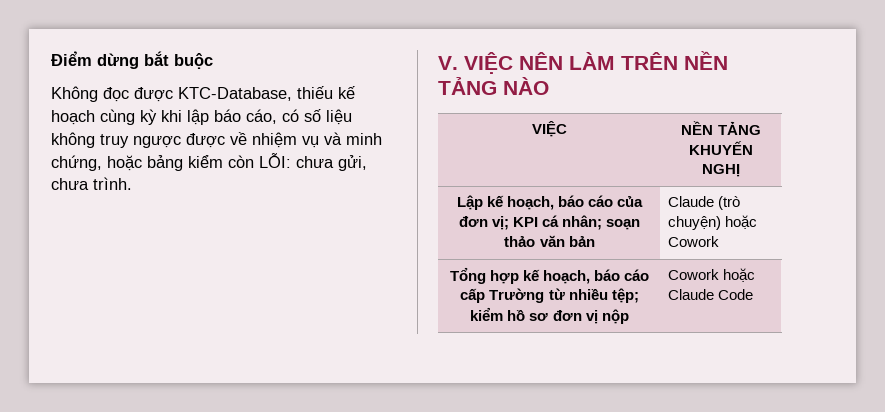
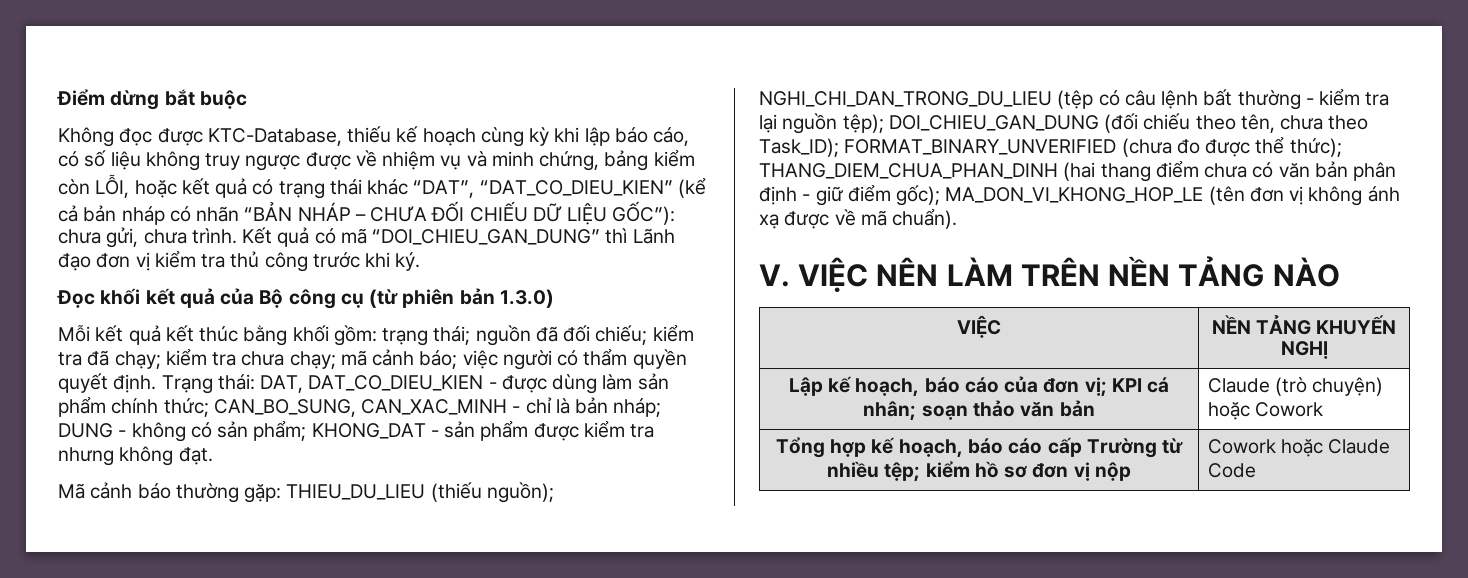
- Không đọc được KTC-Database, thiếu kế hoạch cùng kỳ khi lập báo cáo, có số liệu không truy ngược được về nhiệm vụ và minh chứng, hoặc bảng kiểm còn LỖI: chưa gửi, chưa trình.
+ Không đọc được KTC-Database, thiếu kế hoạch cùng kỳ khi lập báo cáo, có số liệu không truy ngược được về nhiệm vụ và minh chứng, bảng kiểm còn LỖI, hoặc kết quả có trạng thái khác “DAT”, “DAT_CO_DIEU_KIEN” (kể cả bản nháp có nhãn “BẢN NHÁP – CHƯA ĐỐI CHIẾU DỮ LIỆU GỐC”): chưa gửi, chưa trình. Kết quả có mã “DOI_CHIEU_GAN_DUNG” thì Lãnh đạo đơn vị kiểm tra thủ công trước khi ký.
+ Đọc khối kết quả của Bộ công cụ (từ phiên bản 1.3.0)
+ Mỗi kết quả kết thúc bằng khối gồm: trạng thái; nguồn đã đối chiếu; kiểm tra đã chạy; kiểm tra chưa chạy; mã cảnh báo; việc người có thẩm quyền quyết định. Trạng thái: DAT, DAT_CO_DIEU_KIEN - được dùng làm sản phẩm chính thức; CAN_BO_SUNG, CAN_XAC_MINH - chỉ là bản nháp; DUNG - không có sản phẩm; KHONG_DAT - sản phẩm được kiểm tra nhưng không đạt.
+ Mã cảnh báo thường gặp: THIEU_DU_LIEU (thiếu nguồn); NGHI_CHI_DAN_TRONG_DU_LIEU (tệp có câu lệnh bất thường - kiểm tra lại nguồn tệp); DOI_CHIEU_GAN_DUNG (đối chiếu theo tên, chưa theo Task_ID); FORMAT_BINARY_UNVERIFIED (chưa đo được thể thức); THANG_DIEM_CHUA_PHAN_DINH (hai thang điểm chưa có văn bản phân định - giữ điểm gốc); MA_DON_VI_KHONG_HOP_LE (tên đơn vị không ánh xạ được về mã chuẩn).

